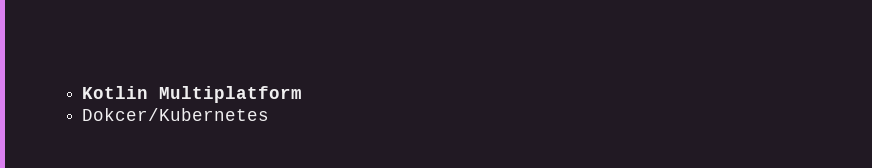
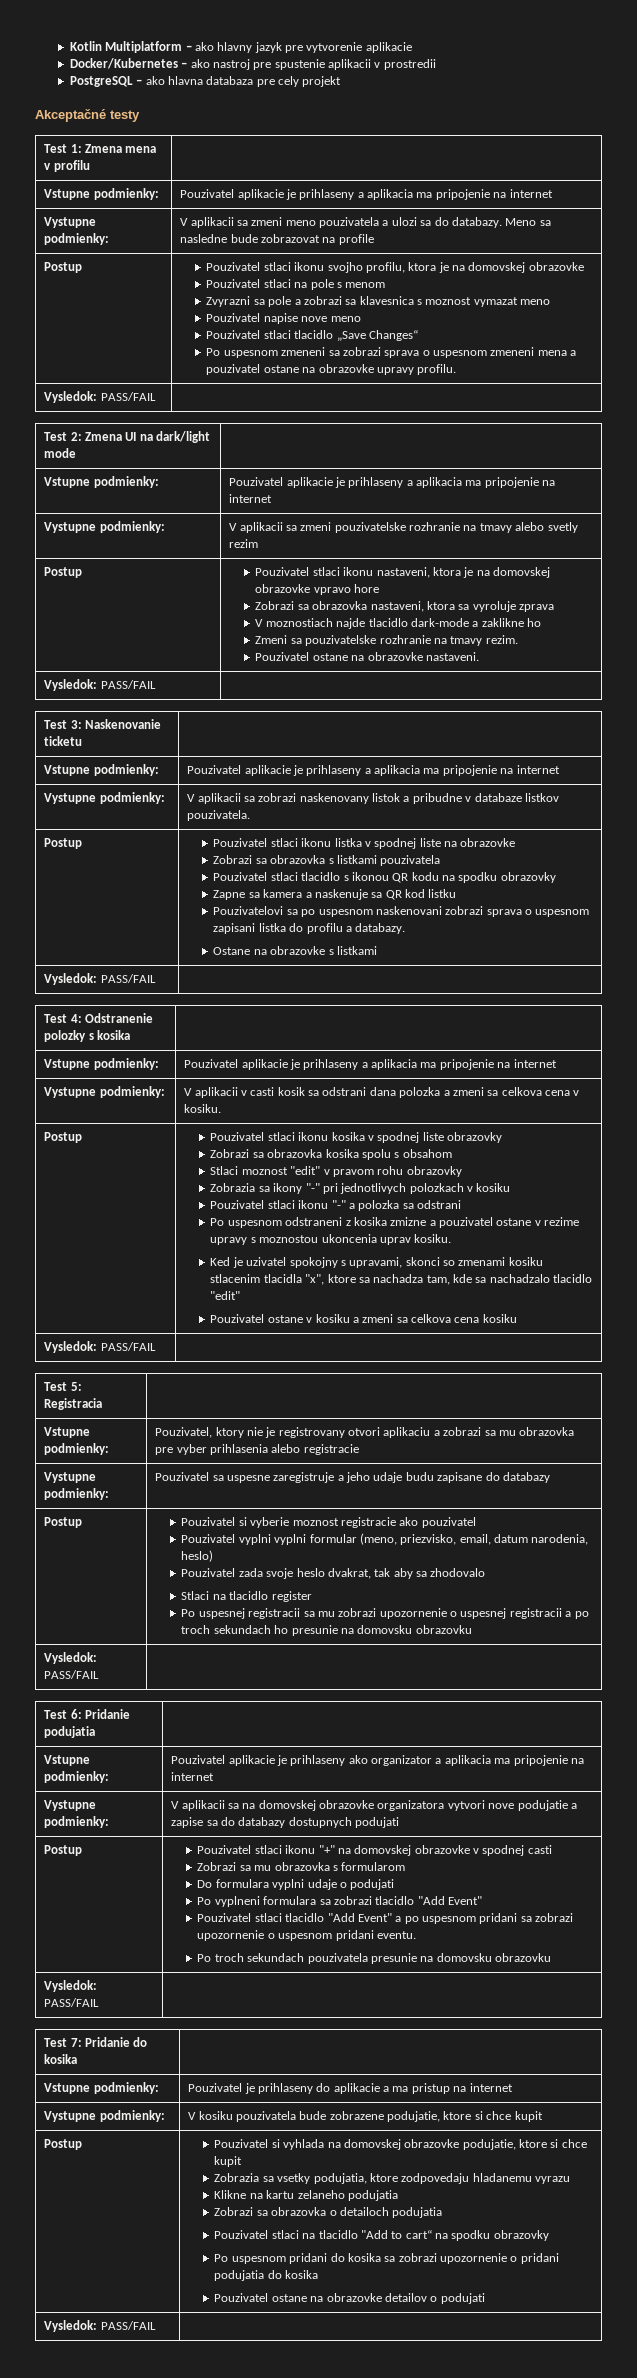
- Kotlin Multiplatform
- Dokcer/Kubernetes
+ Kotlin Multiplatform – ako hlavny jazyk pre vytvorenie aplikacie
+ Docker/Kubernetes – ako nastroj pre spustenie aplikacii v prostredii
+ PostgreSQL – ako hlavna databaza pre cely projekt
+ Akceptačné testy
+ Test 1: Zmena mena v profilu |
+ Vstupne podmienky: | Pouzivatel aplikacie je prihlaseny a aplikacia ma pripojenie na internet
+ Vystupne podmienky: | V aplikacii sa zmeni meno pouzivatela a ulozi sa do databazy. Meno sa nasledne bude zobrazovat na profile
+ Postup | Pouzivatel stlaci ikonu svojho profilu, ktora je na domovskej obrazovke
+ Pouzivatel stlaci na pole s menom
+ Zvyrazni sa pole a zobrazi sa klavesnica s moznost vymazat meno
+ Pouzivatel napise nove meno
+ Pouzivatel stlaci tlacidlo „Save Changes“
+ Po uspesnom zmeneni sa zobrazi sprava o uspesnom zmeneni mena a pouzivatel ostane na obrazovke upravy profilu.
+ Vysledok: PASS/FAIL |
+ Test 2: Zmena UI na dark/light mode |
+ Vstupne podmienky: | Pouzivatel aplikacie je prihlaseny a aplikacia ma pripojenie na internet
+ Vystupne podmienky: | V aplikacii sa zmeni pouzivatelske rozhranie na tmavy alebo svetly rezim
+ Postup | Pouzivatel stlaci ikonu nastaveni, ktora je na domovskej obrazovke vpravo hore
+ Zobrazi sa obrazovka nastaveni, ktora sa vyroluje zprava
+ V moznostiach najde tlacidlo dark-mode a zaklikne ho
+ Zmeni sa pouzivatelske rozhranie na tmavy rezim.
+ Pouzivatel ostane na obrazovke nastaveni.
+ Vysledok: PASS/FAIL |
+ Test 3: Naskenovanie ticketu |
+ Vstupne podmienky: | Pouzivatel aplikacie je prihlaseny a aplikacia ma pripojenie na internet
+ Vystupne podmienky: | V aplikacii sa zobrazi naskenovany listok a pribudne v databaze listkov pouzivatela.
+ Postup | Pouzivatel stlaci ikonu listka v spodnej liste na obrazovke
+ Zobrazi sa obrazovka s listkami pouzivatela
+ Pouzivatel stlaci tlacidlo s ikonou QR kodu na spodku obrazovky
+ Zapne sa kamera a naskenuje sa QR kod listku
+ Pouzivatelovi sa po uspesnom naskenovani zobrazi sprava o uspesnom zapisani listka do profilu a databazy.
+ Ostane na obrazovke s listkami
+ Vysledok: PASS/FAIL |
+ Test 4: Odstranenie polozky s kosika |
+ Vstupne podmienky: | Pouzivatel aplikacie je prihlaseny a aplikacia ma pripojenie na internet
+ Vystupne podmienky: | V aplikacii v casti kosik sa odstrani dana polozka a zmeni sa celkova cena v kosiku.
+ Postup | Pouzivatel stlaci ikonu kosika v spodnej liste obrazovky
+ Zobrazi sa obrazovka kosika spolu s obsahom
+ Stlaci moznost "edit" v pravom rohu obrazovky
+ Zobrazia sa ikony "-" pri jednotlivych polozkach v kosiku
+ Pouzivatel stlaci ikonu "-" a polozka sa odstrani
+ Po uspesnom odstraneni z kosika zmizne a pouzivatel ostane v rezime upravy s moznostou ukoncenia uprav kosiku.
+ Ked je uzivatel spokojny s upravami, skonci so zmenami kosiku stlacenim tlacidla "x", ktore sa nachadza tam, kde sa nachadzalo tlacidlo "edit"
+ Pouzivatel ostane v kosiku a zmeni sa celkova cena kosiku
+ Vysledok: PASS/FAIL |
+ Test 5: Registracia |
+ Vstupne podmienky: | Pouzivatel, ktory nie je registrovany otvori aplikaciu a zobrazi sa mu obrazovka pre vyber prihlasenia alebo registracie
+ Vystupne podmienky: | Pouzivatel sa uspesne zaregistruje a jeho udaje budu zapisane do databazy
+ Postup | Pouzivatel si vyberie moznost registracie ako pouzivatel
+ Pouzivatel vyplni vyplni formular (meno, priezvisko, email, datum narodenia, heslo)
+ Pouzivatel zada svoje heslo dvakrat, tak aby sa zhodovalo
+ Stlaci na tlacidlo register
+ Po uspesnej registracii sa mu zobrazi upozornenie o uspesnej registracii a po troch sekundach ho presunie na domovsku obrazovku
+ Vysledok: PASS/FAIL |
+ Test 6: Pridanie podujatia |
+ Vstupne podmienky: | Pouzivatel aplikacie je prihlaseny ako organizator a aplikacia ma pripojenie na internet
+ Vystupne podmienky: | V aplikacii sa na domovskej obrazovke organizatora vytvori nove podujatie a zapise sa do databazy dostupnych podujati
+ Postup | Pouzivatel stlaci ikonu "+" na domovskej obrazovke v spodnej casti
+ Zobrazi sa mu obrazovka s formularom
+ Do formulara vyplni udaje o podujati
+ Po vyplneni formulara sa zobrazi tlacidlo "Add Event"
+ Pouzivatel stlaci tlacidlo "Add Event" a po uspesnom pridani sa zobrazi upozornenie o uspesnom pridani eventu.
+ Po troch sekundach pouzivatela presunie na domovsku obrazovku
+ Vysledok: PASS/FAIL |
+ Test 7: Pridanie do kosika |
+ Vstupne podmienky: | Pouzivatel je prihlaseny do aplikacie a ma pristup na internet
+ Vystupne podmienky: | V kosiku pouzivatela bude zobrazene podujatie, ktore si chce kupit
+ Postup | Pouzivatel si vyhlada na domovskej obrazovke podujatie, ktore si chce kupit
+ Zobrazia sa vsetky podujatia, ktore zodpovedaju hladanemu vyrazu
+ Klikne na kartu zelaneho podujatia
+ Zobrazi sa obrazovka o detailoch podujatia
+ Pouzivatel stlaci na tlacidlo "Add to cart“ na spodku obrazovky
+ Po uspesnom pridani do kosika sa zobrazi upozornenie o pridani podujatia do kosika
+ Pouzivatel ostane na obrazovke detailov o podujati
+ Vysledok: PASS/FAIL |

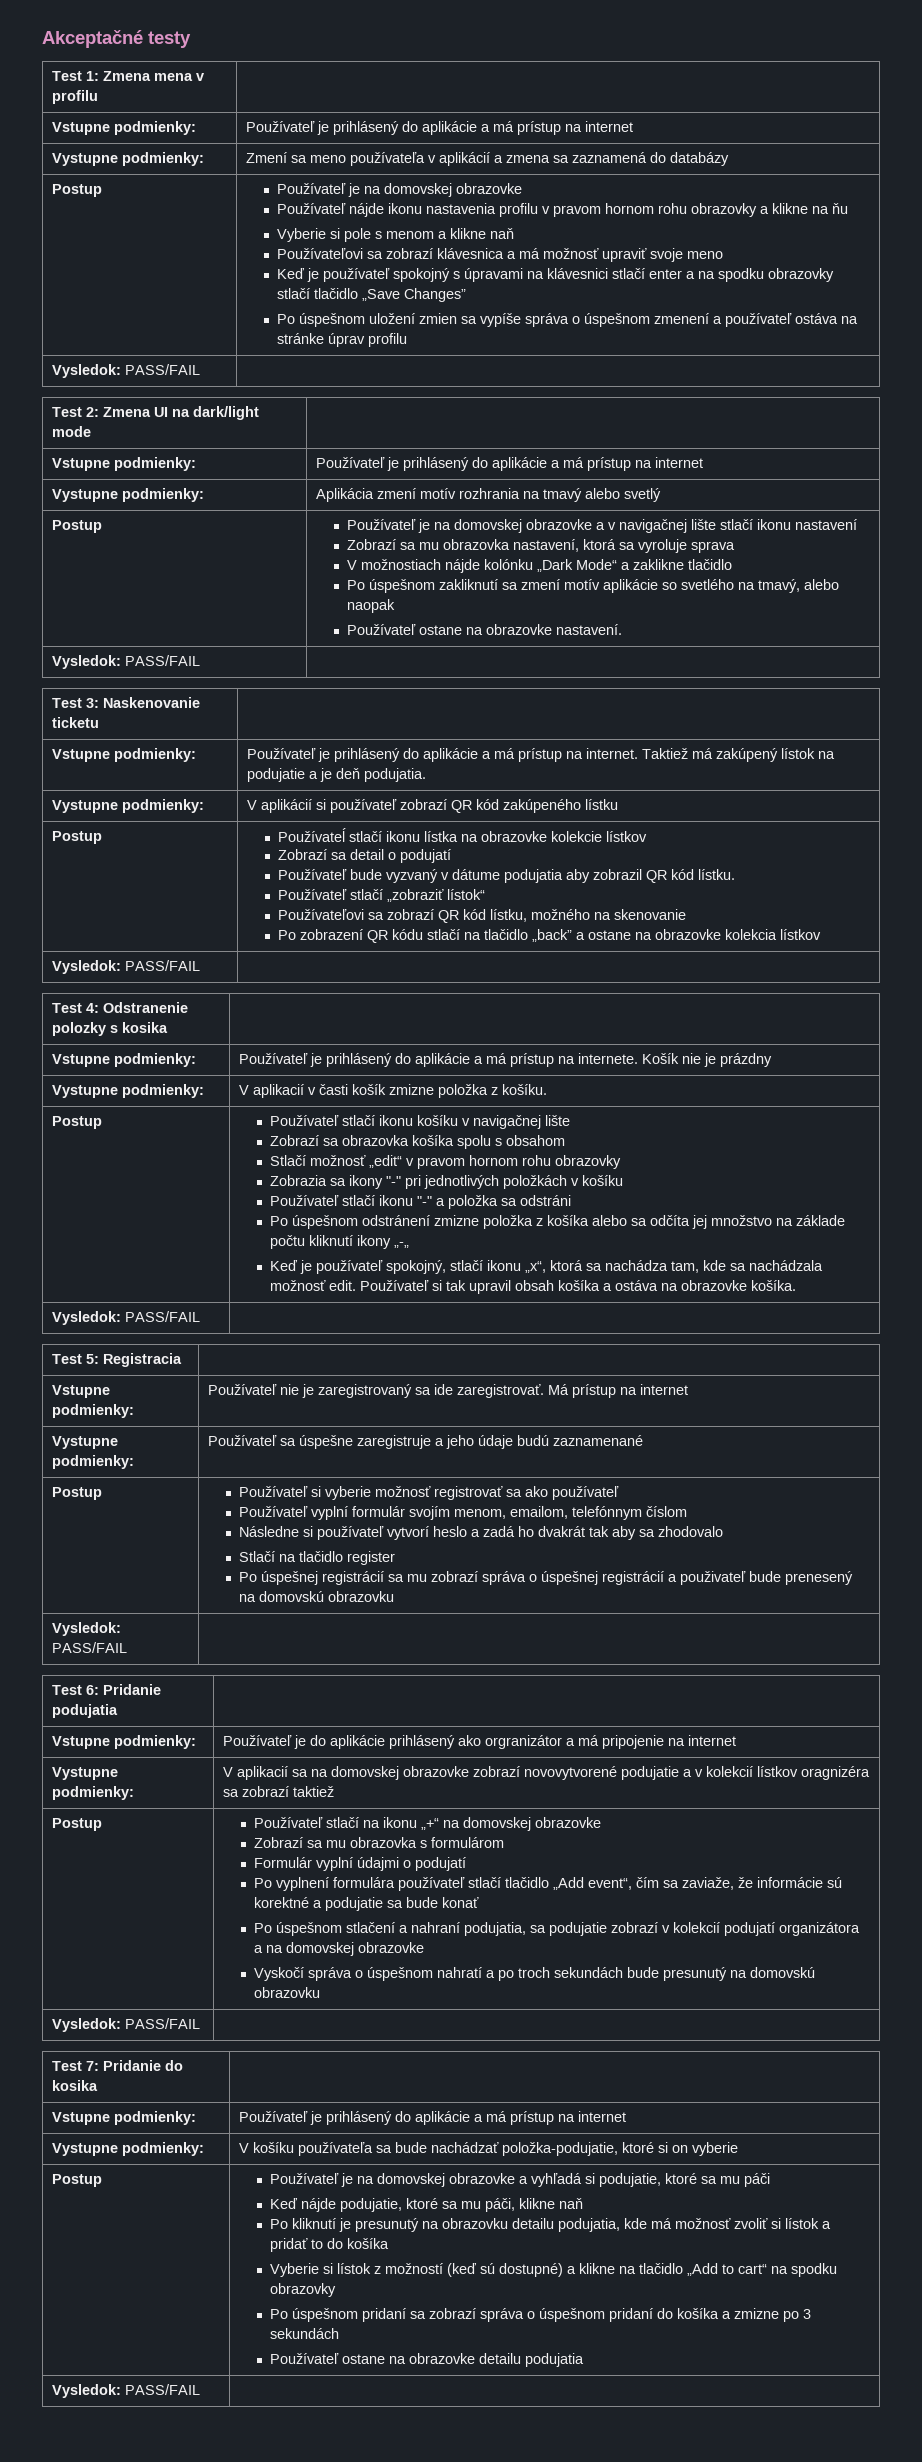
- Kotlin Multiplatform – ako hlavny jazyk pre vytvorenie aplikacie
- Docker/Kubernetes – ako nastroj pre spustenie aplikacii v prostredii
- PostgreSQL – ako hlavna databaza pre cely projekt
  Test 1: Zmena mena v profilu |
- Vstupne podmienky: | Pouzivatel aplikacie je prihlaseny a aplikacia ma pripojenie na internet
- Vystupne podmienky: | V aplikacii sa zmeni meno pouzivatela a ulozi sa do databazy. Meno sa nasledne bude zobrazovat na profile
- Postup | Pouzivatel stlaci ikonu svojho profilu, ktora je na domovskej obrazovke
- Pouzivatel stlaci na pole s menom
- Zvyrazni sa pole a zobrazi sa klavesnica s moznost vymazat meno
- Pouzivatel napise nove meno
- Pouzivatel stlaci tlacidlo „Save Changes“
- Po uspesnom zmeneni sa zobrazi sprava o uspesnom zmeneni mena a pouzivatel ostane na obrazovke upravy profilu.
+ Vstupne podmienky: | Používateľ je prihlásený do aplikácie a má prístup na internet
+ Vystupne podmienky: | Zmení sa meno používateľa v aplikácií a zmena sa zaznamená do databázy
+ Postup | Používateľ je na domovskej obrazovke
+ Používateľ nájde ikonu nastavenia profilu v pravom hornom rohu obrazovky a klikne na ňu
+ Vyberie si pole s menom a klikne naň
+ Používateľovi sa zobrazí klávesnica a má možnosť upraviť svoje meno
+ Keď je používateľ spokojný s úpravami na klávesnici stlačí enter a na spodku obrazovky stlačí tlačidlo „Save Changes”
+ Po úspešnom uložení zmien sa vypíše správa o úspešnom zmenení a používateľ ostáva na stránke úprav profilu
  Test 2: Zmena UI na dark/light mode |
- Vstupne podmienky: | Pouzivatel aplikacie je prihlaseny a aplikacia ma pripojenie na internet
- Vystupne podmienky: | V aplikacii sa zmeni pouzivatelske rozhranie na tmavy alebo svetly rezim
- Postup | Pouzivatel stlaci ikonu nastaveni, ktora je na domovskej obrazovke vpravo hore
- Zobrazi sa obrazovka nastaveni, ktora sa vyroluje zprava
- V moznostiach najde tlacidlo dark-mode a zaklikne ho
- Zmeni sa pouzivatelske rozhranie na tmavy rezim.
- Pouzivatel ostane na obrazovke nastaveni.
+ Vstupne podmienky: | Používateľ je prihlásený do aplikácie a má prístup na internet
+ Vystupne podmienky: | Aplikácia zmení motív rozhrania na tmavý alebo svetlý
+ Postup | Používateľ je na domovskej obrazovke a v navigačnej lište stlačí ikonu nastavení
+ Zobrazí sa mu obrazovka nastavení, ktorá sa vyroluje sprava
+ V možnostiach nájde kolónku „Dark Mode“ a zaklikne tlačidlo
+ Po úspešnom zakliknutí sa zmení motív aplikácie so svetlého na tmavý, alebo naopak
+ Používateľ ostane na obrazovke nastavení.
  Test 3: Naskenovanie ticketu |
- Vstupne podmienky: | Pouzivatel aplikacie je prihlaseny a aplikacia ma pripojenie na internet
- Vystupne podmienky: | V aplikacii sa zobrazi naskenovany listok a pribudne v databaze listkov pouzivatela.
- Postup | Pouzivatel stlaci ikonu listka v spodnej liste na obrazovke
- Zobrazi sa obrazovka s listkami pouzivatela
- Pouzivatel stlaci tlacidlo s ikonou QR kodu na spodku obrazovky
- Zapne sa kamera a naskenuje sa QR kod listku
- Pouzivatelovi sa po uspesnom naskenovani zobrazi sprava o uspesnom zapisani listka do profilu a databazy.
- Ostane na obrazovke s listkami
+ Vstupne podmienky: | Používateľ je prihlásený do aplikácie a má prístup na internet. Taktiež má zakúpený lístok na podujatie a je deň podujatia.
+ Vystupne podmienky: | V aplikácií si používateľ zobrazí QR kód zakúpeného lístku
+ Postup | Používateĺ stlačí ikonu lístka na obrazovke kolekcie lístkov
+ Zobrazí sa detail o podujatí
+ Používateľ bude vyzvaný v dátume podujatia aby zobrazil QR kód lístku.
+ Používateľ stlačí „zobraziť lístok“
+ Používateľovi sa zobrazí QR kód lístku, možného na skenovanie
+ Po zobrazení QR kódu stlačí na tlačidlo „back” a ostane na obrazovke kolekcia lístkov
  Test 4: Odstranenie polozky s kosika |
- Vstupne podmienky: | Pouzivatel aplikacie je prihlaseny a aplikacia ma pripojenie na internet
- Vystupne podmienky: | V aplikacii v casti kosik sa odstrani dana polozka a zmeni sa celkova cena v kosiku.
- Postup | Pouzivatel stlaci ikonu kosika v spodnej liste obrazovky
- Zobrazi sa obrazovka kosika spolu s obsahom
+ Vstupne podmienky: | Používateľ je prihlásený do aplikácie a má prístup na internete. Košík nie je prázdny
+ Vystupne podmienky: | V aplikacií v časti košík zmizne položka z košíku.
+ Postup | Používateľ stlačí ikonu košíku v navigačnej lište
+ Zobrazí sa obrazovka košíka spolu s obsahom
- Stlaci moznost "edit" v pravom rohu obrazovky
+ Stlačí možnosť „edit“ v pravom hornom rohu obrazovky
- Zobrazia sa ikony "-" pri jednotlivych polozkach v kosiku
- Pouzivatel stlaci ikonu "-" a polozka sa odstrani
- Po uspesnom odstraneni z kosika zmizne a pouzivatel ostane v rezime upravy s moznostou ukoncenia uprav kosiku.
- Ked je uzivatel spokojny s upravami, skonci so zmenami kosiku stlacenim tlacidla "x", ktore sa nachadza tam, kde sa nachadzalo tlacidlo "edit"
- Pouzivatel ostane v kosiku a zmeni sa celkova cena kosiku
+ Zobrazia sa ikony "-" pri jednotlivých položkách v košíku
+ Používateľ stlačí ikonu "-" a položka sa odstráni
+ Po úspešnom odstránení zmizne položka z košíka alebo sa odčíta jej množstvo na základe počtu kliknutí ikony „-„
+ Keď je používateľ spokojný, stlačí ikonu „x“, ktorá sa nachádza tam, kde sa nachádzala možnosť edit. Používateľ si tak upravil obsah košíka a ostáva na obrazovke košíka.
- Vstupne podmienky: | Pouzivatel, ktory nie je registrovany otvori aplikaciu a zobrazi sa mu obrazovka pre vyber prihlasenia alebo registracie
- Vystupne podmienky: | Pouzivatel sa uspesne zaregistruje a jeho udaje budu zapisane do databazy
- Postup | Pouzivatel si vyberie moznost registracie ako pouzivatel
- Pouzivatel vyplni vyplni formular (meno, priezvisko, email, datum narodenia, heslo)
- Pouzivatel zada svoje heslo dvakrat, tak aby sa zhodovalo
+ Vstupne podmienky: | Používateľ nie je zaregistrovaný sa ide zaregistrovať. Má prístup na internet
+ Vystupne podmienky: | Používateľ sa úspešne zaregistruje a jeho údaje budú zaznamenané
+ Postup | Používateľ si vyberie možnosť registrovať sa ako používateľ
+ Používateľ vyplní formulár svojím menom, emailom, telefónnym číslom
+ Následne si používateľ vytvorí heslo a zadá ho dvakrát tak aby sa zhodovalo
- Stlaci na tlacidlo register
+ Stlačí na tlačidlo register
- Po uspesnej registracii sa mu zobrazi upozornenie o uspesnej registracii a po troch sekundach ho presunie na domovsku obrazovku
+ Po úspešnej registrácií sa mu zobrazí správa o úspešnej registrácií a použivateľ bude prenesený na domovskú obrazovku
- Vstupne podmienky: | Pouzivatel aplikacie je prihlaseny ako organizator a aplikacia ma pripojenie na internet
- Vystupne podmienky: | V aplikacii sa na domovskej obrazovke organizatora vytvori nove podujatie a zapise sa do databazy dostupnych podujati
- Postup | Pouzivatel stlaci ikonu "+" na domovskej obrazovke v spodnej casti
- Zobrazi sa mu obrazovka s formularom
- Do formulara vyplni udaje o podujati
- Po vyplneni formulara sa zobrazi tlacidlo "Add Event"
- Pouzivatel stlaci tlacidlo "Add Event" a po uspesnom pridani sa zobrazi upozornenie o uspesnom pridani eventu.
- Po troch sekundach pouzivatela presunie na domovsku obrazovku
+ Vstupne podmienky: | Používateľ je do aplikácie prihlásený ako orgranizátor a má pripojenie na internet
+ Vystupne podmienky: | V aplikacií sa na domovskej obrazovke zobrazí novovytvorené podujatie a v kolekcií lístkov oragnizéra sa zobrazí taktiež
+ Postup | Používateľ stlačí na ikonu „+“ na domovskej obrazovke
+ Zobrazí sa mu obrazovka s formulárom
+ Formulár vyplní údajmi o podujatí
+ Po vyplnení formulára používateľ stlačí tlačidlo „Add event“, čím sa zaviaže, že informácie sú korektné a podujatie sa bude konať
+ Po úspešnom stlačení a nahraní podujatia, sa podujatie zobrazí v kolekcií podujatí organizátora a na domovskej obrazovke
+ Vyskočí správa o úspešnom nahratí a po troch sekundách bude presunutý na domovskú obrazovku
  Test 7: Pridanie do kosika |
- Vstupne podmienky: | Pouzivatel je prihlaseny do aplikacie a ma pristup na internet
- Vystupne podmienky: | V kosiku pouzivatela bude zobrazene podujatie, ktore si chce kupit
- Postup | Pouzivatel si vyhlada na domovskej obrazovke podujatie, ktore si chce kupit
- Zobrazia sa vsetky podujatia, ktore zodpovedaju hladanemu vyrazu
- Klikne na kartu zelaneho podujatia
- Zobrazi sa obrazovka o detailoch podujatia
- Pouzivatel stlaci na tlacidlo "Add to cart“ na spodku obrazovky
+ Vstupne podmienky: | Používateľ je prihlásený do aplikácie a má prístup na internet
+ Vystupne podmienky: | V košíku používateľa sa bude nachádzať položka-podujatie, ktoré si on vyberie
+ Postup | Používateľ je na domovskej obrazovke a vyhľadá si podujatie, ktoré sa mu páči
+ Keď nájde podujatie, ktoré sa mu páči, klikne naň
+ Po kliknutí je presunutý na obrazovku detailu podujatia, kde má možnosť zvoliť si lístok a pridať to do košíka
+ Vyberie si lístok z možností (keď sú dostupné) a klikne na tlačidlo „Add to cart“ na spodku obrazovky
- Po uspesnom pridani do kosika sa zobrazi upozornenie o pridani podujatia do kosika
- Pouzivatel ostane na obrazovke detailov o podujati
+ Po úspešnom pridaní sa zobrazí správa o úspešnom pridaní do košíka a zmizne po 3 sekundách
+ Používateľ ostane na obrazovke detailu podujatia

